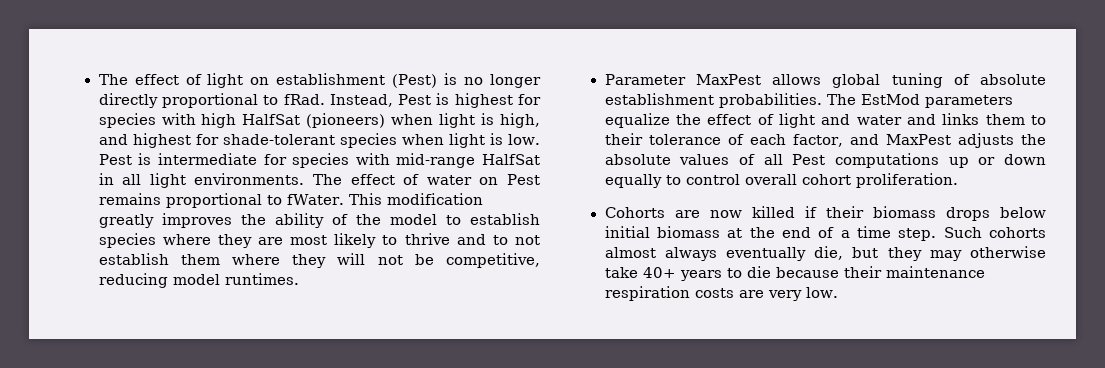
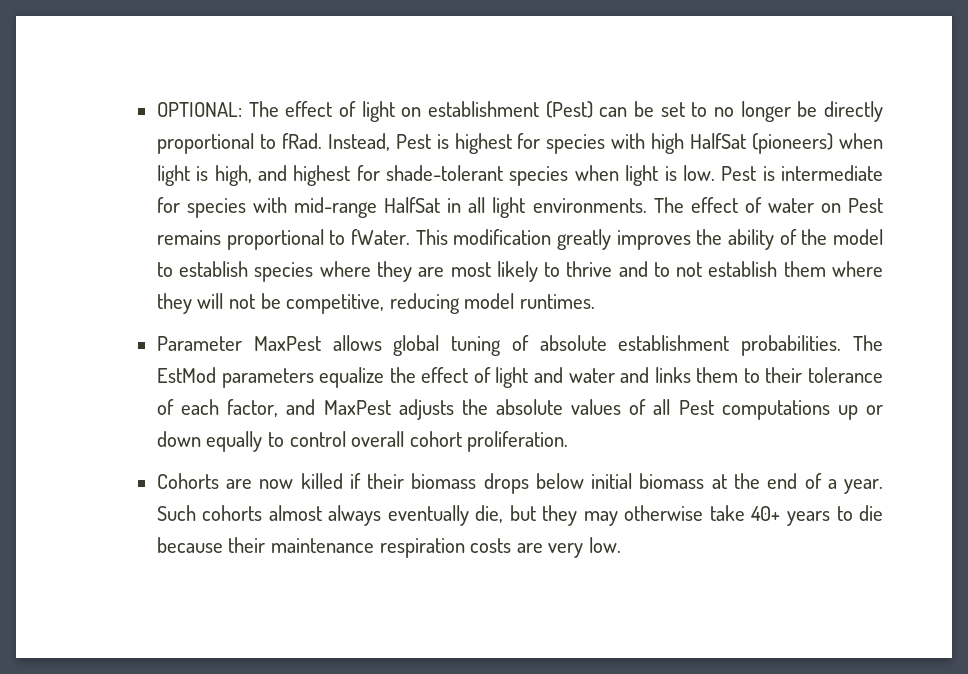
- The effect of light on establishment (Pest) is no longer directly proportional to fRad.
+ OPTIONAL: The effect of light on establishment (Pest) can be set to no longer be directly proportional to fRad.
- Cohorts are now killed if their biomass drops below initial biomass at the end of a time step.
+ Cohorts are now killed if their biomass drops below initial biomass at the end of a year.

